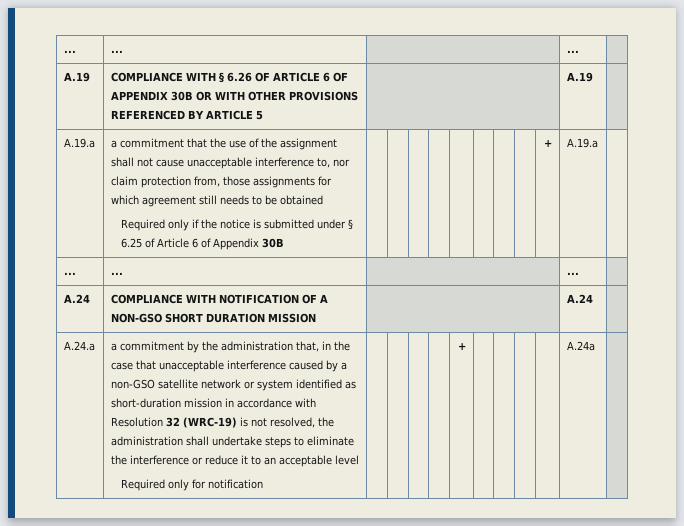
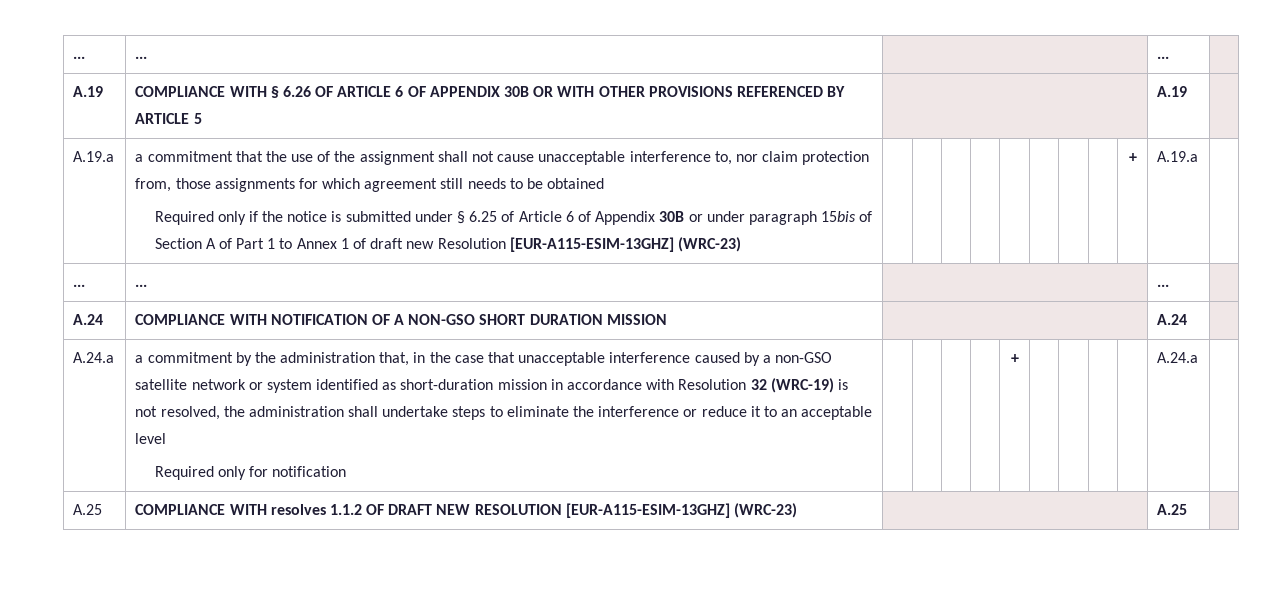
- Required only if the notice is submitted under § 6.25 of Article 6 of Appendix 30B
+ Required only if the notice is submitted under § 6.25 of Article 6 of Appendix 30B or under paragraph 15bis of Section A of Part 1 to Annex 1 of draft new Resolution [EUR-A115-ESIM-13GHZ] (WRC-23)
- + | | | | | A.24a
+ + | | | | | A.24.a |
+ A.25 | COMPLIANCE WITH resolves 1.1.2 OF DRAFT NEW RESOLUTION [EUR-A115-ESIM-13GHZ] (WRC-23) | | A.25 |

